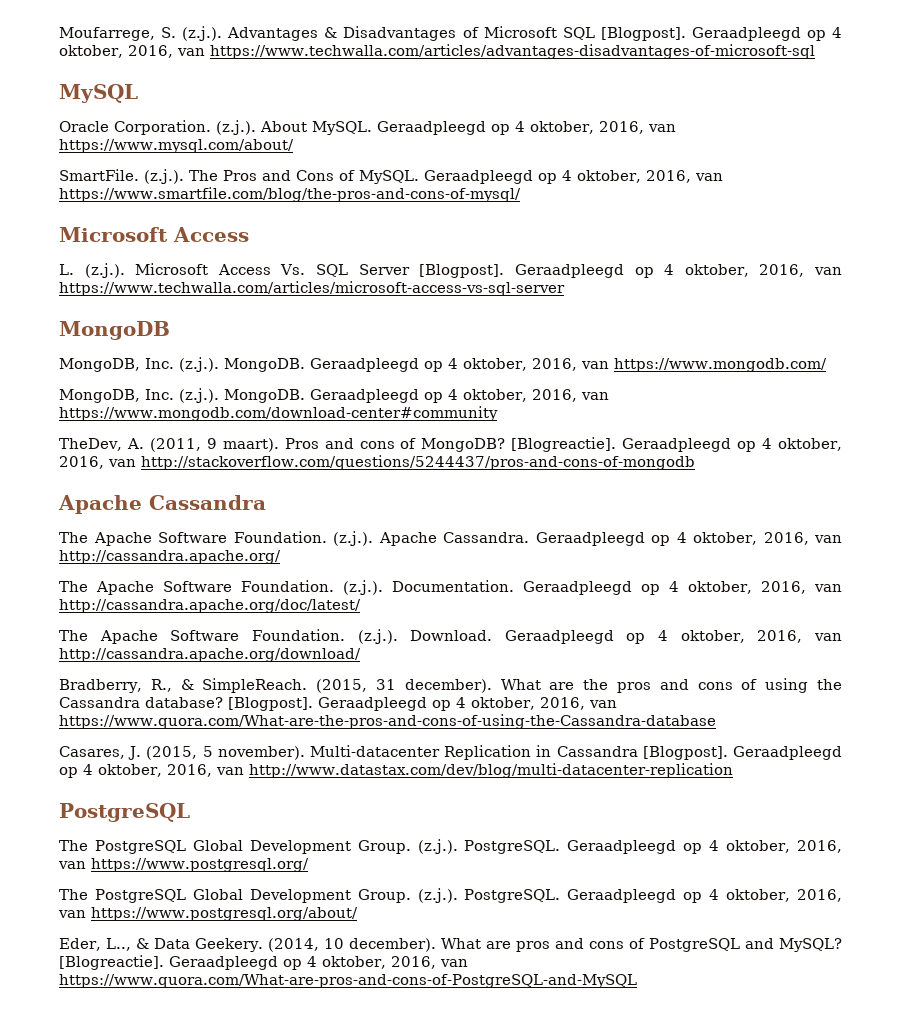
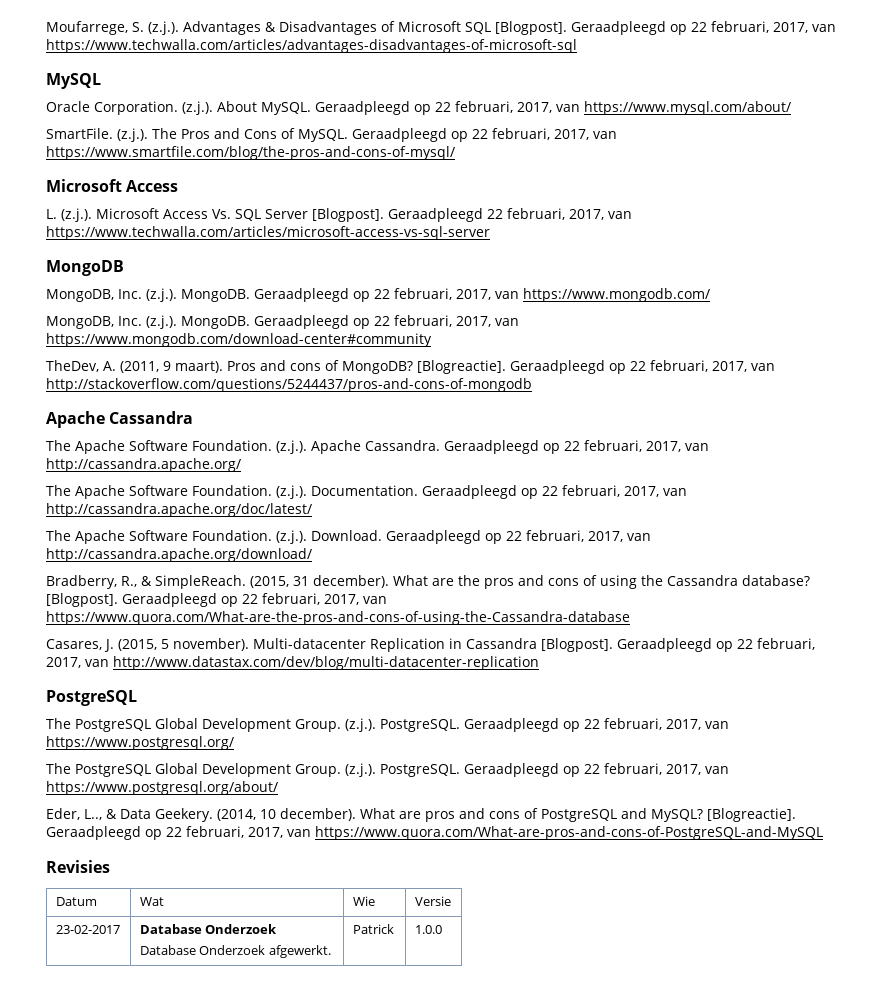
- Geraadpleegd op 4 oktober, 2016, van https://www.techwalla.com/articles/advantages-disadvantages-of-microsoft-sql
+ Geraadpleegd op 22 februari, 2017, van https://www.techwalla.com/articles/advantages-disadvantages-of-microsoft-sql
- Geraadpleegd op 4 oktober, 2016, van https://www.mysql.com/about/
+ Geraadpleegd op 22 februari, 2017, van https://www.mysql.com/about/
- Geraadpleegd op 4 oktober, 2016, van https://www.smartfile.com/blog/the-pros-and-cons-of-mysql/
+ Geraadpleegd op 22 februari, 2017, van https://www.smartfile.com/blog/the-pros-and-cons-of-mysql/
- Geraadpleegd op 4 oktober, 2016, van https://www.techwalla.com/articles/microsoft-access-vs-sql-server
+ Geraadpleegd 22 februari, 2017, van https://www.techwalla.com/articles/microsoft-access-vs-sql-server
- Geraadpleegd op 4 oktober, 2016, van https://www.mongodb.com/
+ Geraadpleegd op 22 februari, 2017, van https://www.mongodb.com/
- Geraadpleegd op 4 oktober, 2016, van https://www.mongodb.com/download-center#community
+ Geraadpleegd op 22 februari, 2017, van https://www.mongodb.com/download-center#community
- Geraadpleegd op 4 oktober, 2016, van http://stackoverflow.com/questions/5244437/pros-and-cons-of-mongodb
+ Geraadpleegd op 22 februari, 2017, van http://stackoverflow.com/questions/5244437/pros-and-cons-of-mongodb
- Geraadpleegd op 4 oktober, 2016, van http://cassandra.apache.org/
+ Geraadpleegd op 22 februari, 2017, van http://cassandra.apache.org/
- Geraadpleegd op 4 oktober, 2016, van http://cassandra.apache.org/doc/latest/
+ Geraadpleegd op 22 februari, 2017, van http://cassandra.apache.org/doc/latest/
- Geraadpleegd op 4 oktober, 2016, van http://cassandra.apache.org/download/
+ Geraadpleegd op 22 februari, 2017, van http://cassandra.apache.org/download/
- Geraadpleegd op 4 oktober, 2016, van https://www.quora.com/What-are-the-pros-and-cons-of-using-the-Cassandra-database
+ Geraadpleegd op 22 februari, 2017, van https://www.quora.com/What-are-the-pros-and-cons-of-using-the-Cassandra-database
- Geraadpleegd op 4 oktober, 2016, van http://www.datastax.com/dev/blog/multi-datacenter-replication
+ Geraadpleegd op 22 februari, 2017, van http://www.datastax.com/dev/blog/multi-datacenter-replication
- Geraadpleegd op 4 oktober, 2016, van https://www.postgresql.org/
+ Geraadpleegd op 22 februari, 2017, van https://www.postgresql.org/
- Geraadpleegd op 4 oktober, 2016, van https://www.postgresql.org/about/
+ Geraadpleegd op 22 februari, 2017, van https://www.postgresql.org/about/
- Geraadpleegd op 4 oktober, 2016, van https://www.quora.com/What-are-pros-and-cons-of-PostgreSQL-and-MySQL
+ Geraadpleegd op 22 februari, 2017, van https://www.quora.com/What-are-pros-and-cons-of-PostgreSQL-and-MySQL
+ Revisies
+ Datum | Wat | Wie | Versie
+ 23-02-2017 | Database Onderzoek
+ Database Onderzoek afgewerkt. | Patrick | 1.0.0

